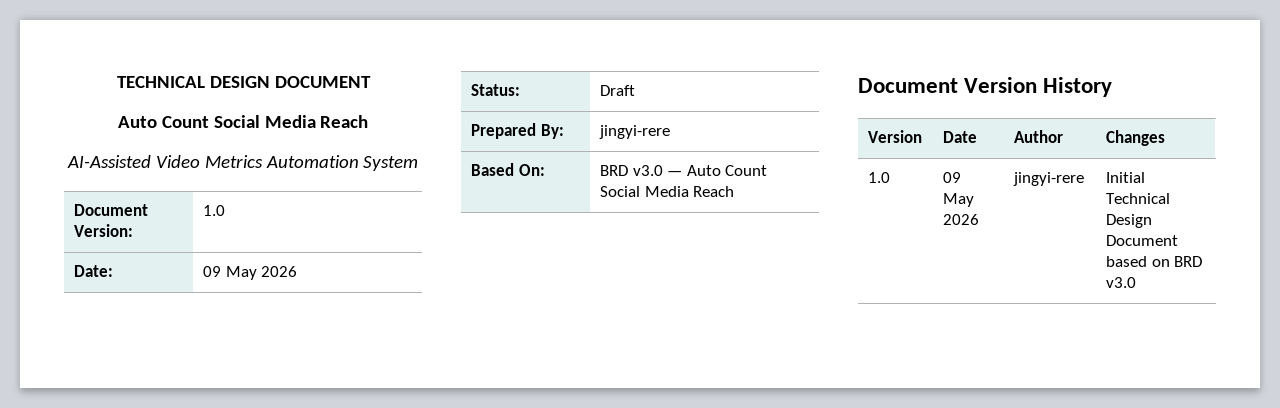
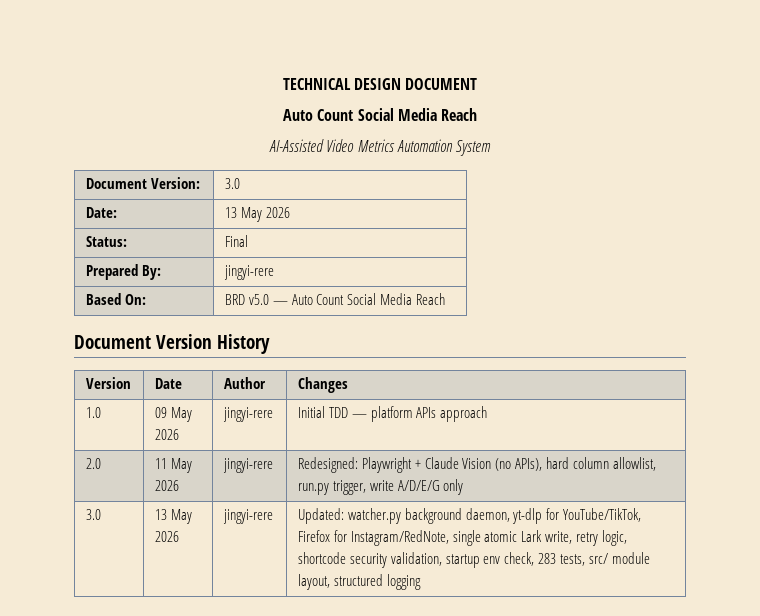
- Document Version: | 1.0
+ Document Version: | 3.0
- Date: | 09 May 2026
+ Date: | 13 May 2026
- Status: | Draft
+ Status: | Final
- Based On: | BRD v3.0 — Auto Count Social Media Reach
+ Based On: | BRD v5.0 — Auto Count Social Media Reach
- 1.0 | 09 May 2026 | jingyi-rere | Initial Technical Design Document based on BRD v3.0
+ 1.0 | 09 May 2026 | jingyi-rere | Initial TDD — platform APIs approach
+ 2.0 | 11 May 2026 | jingyi-rere | Redesigned: Playwright + Claude Vision (no APIs), hard column allowlist, run.py trigger, write A/D/E/G only
+ 3.0 | 13 May 2026 | jingyi-rere | Updated: watcher.py background daemon, yt-dlp for YouTube/TikTok, Firefox for Instagram/RedNote, single atomic Lark write, retry logic, shortcode security validation, startup env check, 283 tests, src/ module layout, structured logging

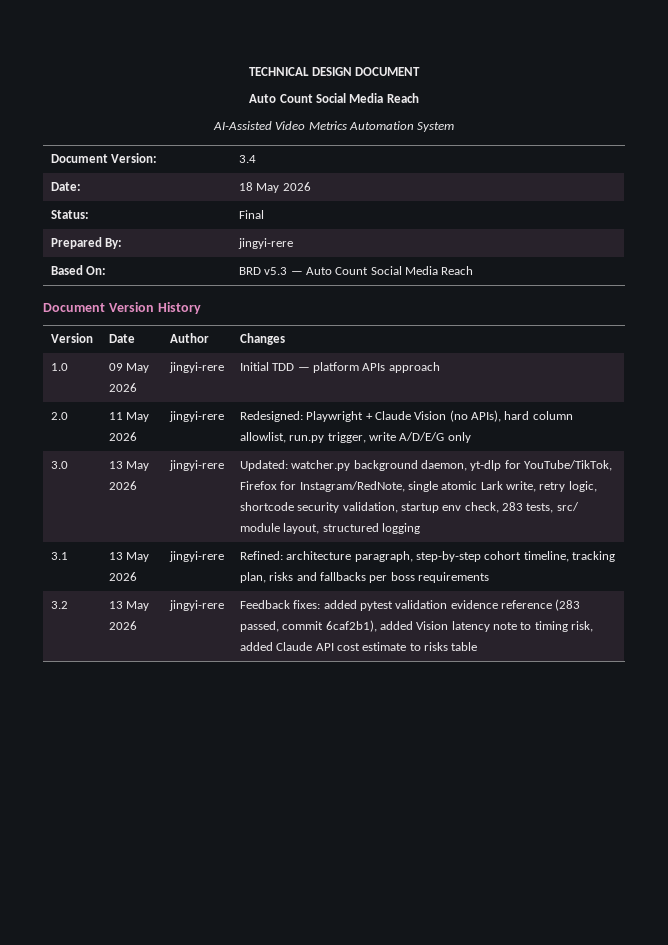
- Document Version: | 3.0
+ Document Version: | 3.4
- Date: | 13 May 2026
+ Date: | 18 May 2026
- Based On: | BRD v5.0 — Auto Count Social Media Reach
+ Based On: | BRD v5.3 — Auto Count Social Media Reach
+ 3.1 | 13 May 2026 | jingyi-rere | Refined: architecture paragraph, step-by-step cohort timeline, tracking plan, risks and fallbacks per boss requirements
+ 3.2 | 13 May 2026 | jingyi-rere | Feedback fixes: added pytest validation evidence reference (283 passed, commit 6caf2b1), added Vision latency note to timing risk, added Claude API cost estimate to risks table

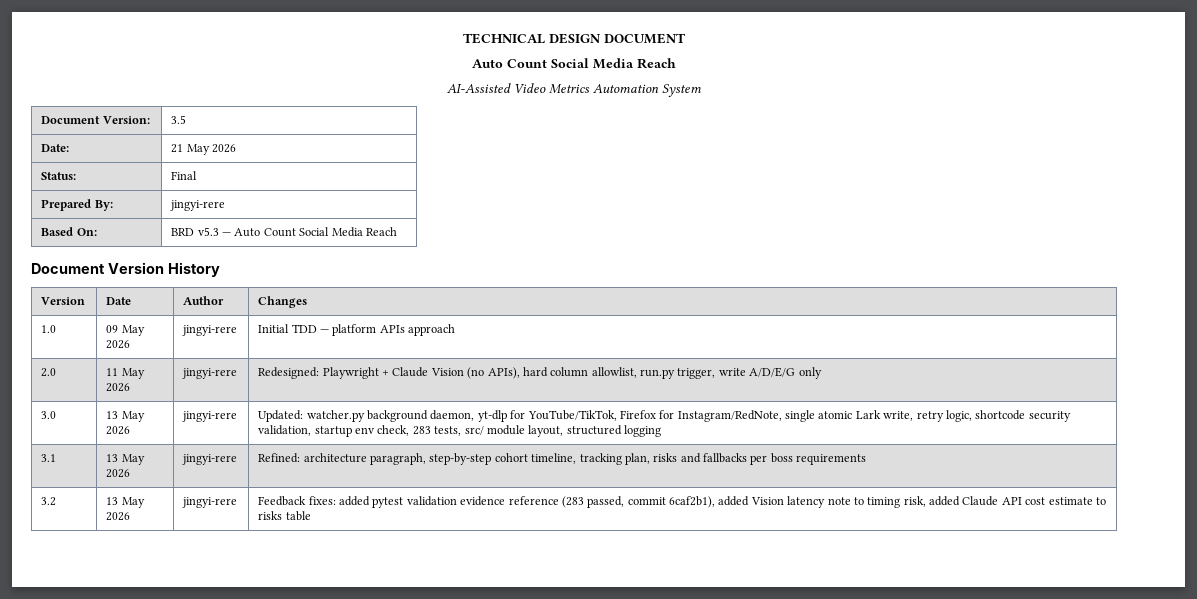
- Document Version: | 3.4
+ Document Version: | 3.5
- Date: | 18 May 2026
+ Date: | 21 May 2026

